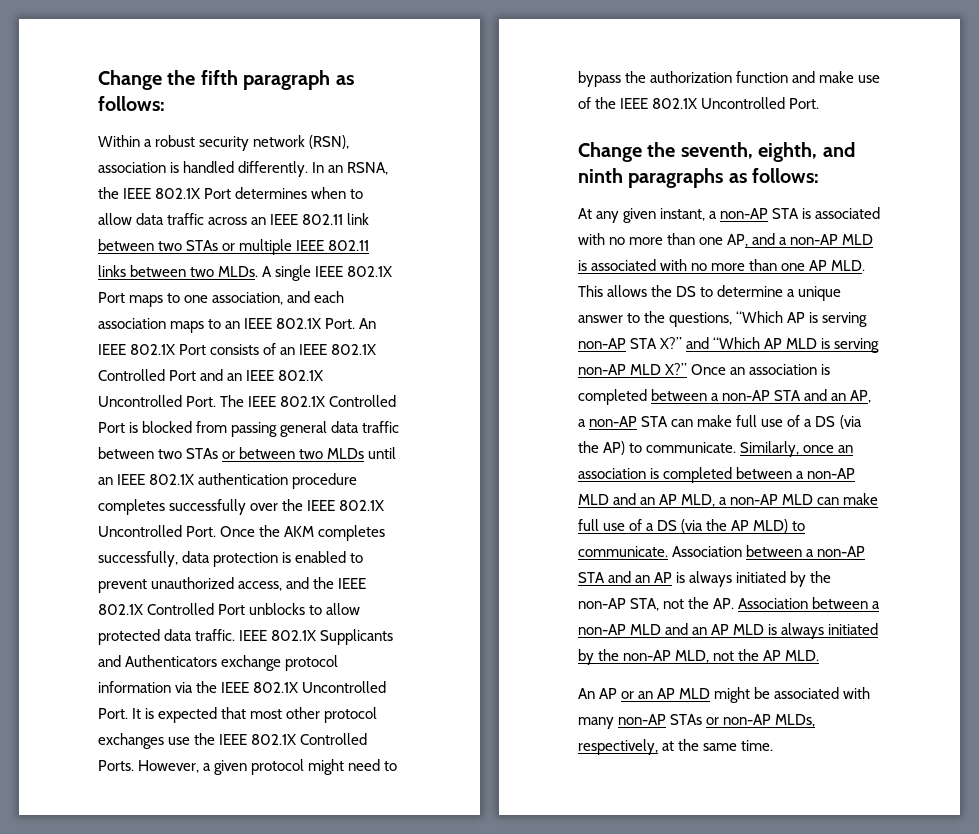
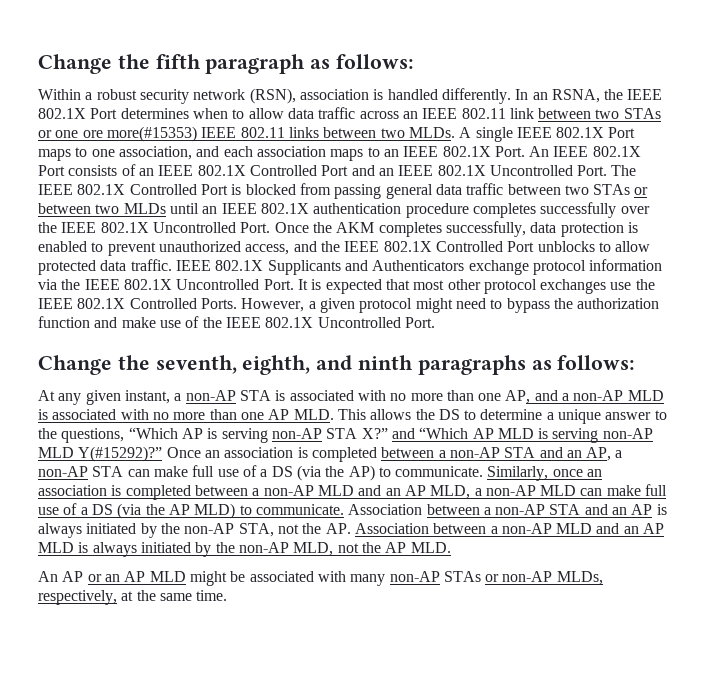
- In an RSNA, the IEEE 802.1X Port determines when to allow data traffic across an IEEE 802.11 link between two STAs or multiple IEEE 802.11 links between two MLDs.
+ In an RSNA, the IEEE 802.1X Port determines when to allow data traffic across an IEEE 802.11 link between two STAs or one ore more(#15353) IEEE 802.11 links between two MLDs.
- At any given instant, a non-AP STA is associated with no more than one AP, and a non-AP MLD is associated with no more than one AP MLD. This allows the DS to determine a unique answer to the questions, “Which AP is serving non-AP STA X?” and “Which AP MLD is serving non-AP MLD X?”
+ At any given instant, a non-AP STA is associated with no more than one AP, and a non-AP MLD is associated with no more than one AP MLD. This allows the DS to determine a unique answer to the questions, “Which AP is serving non-AP STA X?” and “Which AP MLD is serving non-AP MLD Y(#15292)?”

